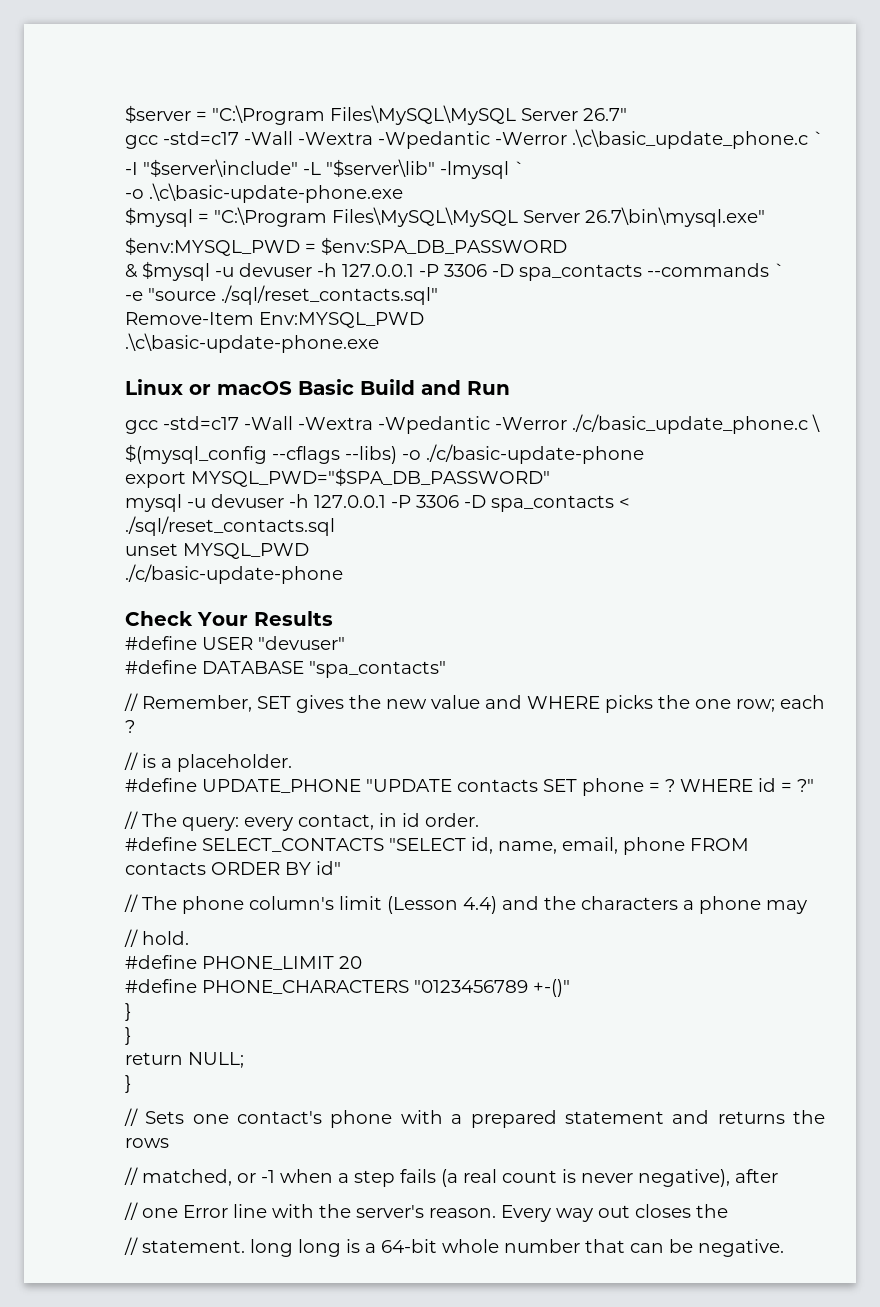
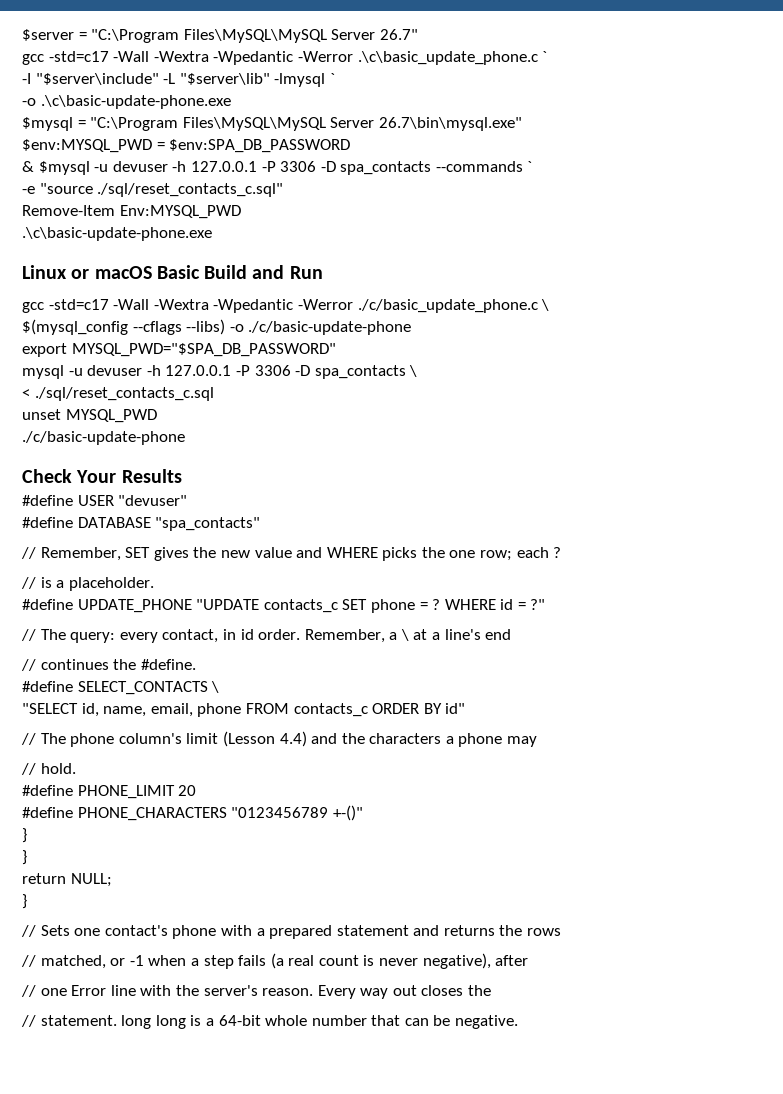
- -e "source ./sql/reset_contacts.sql"
+ -e "source ./sql/reset_contacts_c.sql"
- mysql -u devuser -h 127.0.0.1 -P 3306 -D spa_contacts < ./sql/reset_contacts.sql
+ mysql -u devuser -h 127.0.0.1 -P 3306 -D spa_contacts \
+ < ./sql/reset_contacts_c.sql
- #define UPDATE_PHONE "UPDATE contacts SET phone = ?
+ #define UPDATE_PHONE "UPDATE contacts_c SET phone = ?
+ Remember, a \ at a line's end
+ // continues the #define.
- #define SELECT_CONTACTS "SELECT id, name, email, phone FROM contacts ORDER BY id"
+ #define SELECT_CONTACTS \
+ "SELECT id, name, email, phone FROM contacts_c ORDER BY id"

